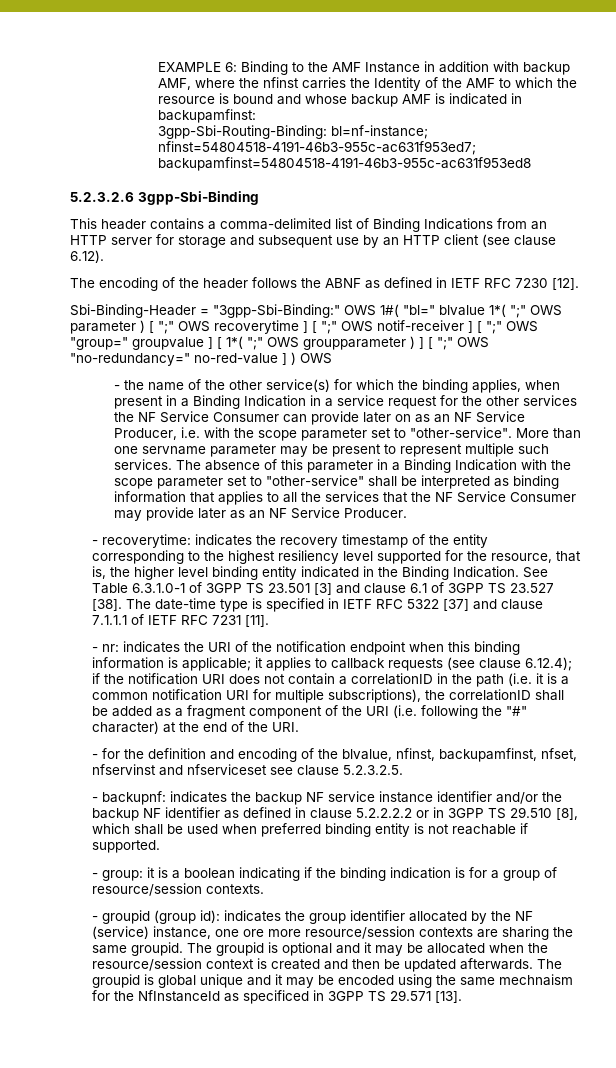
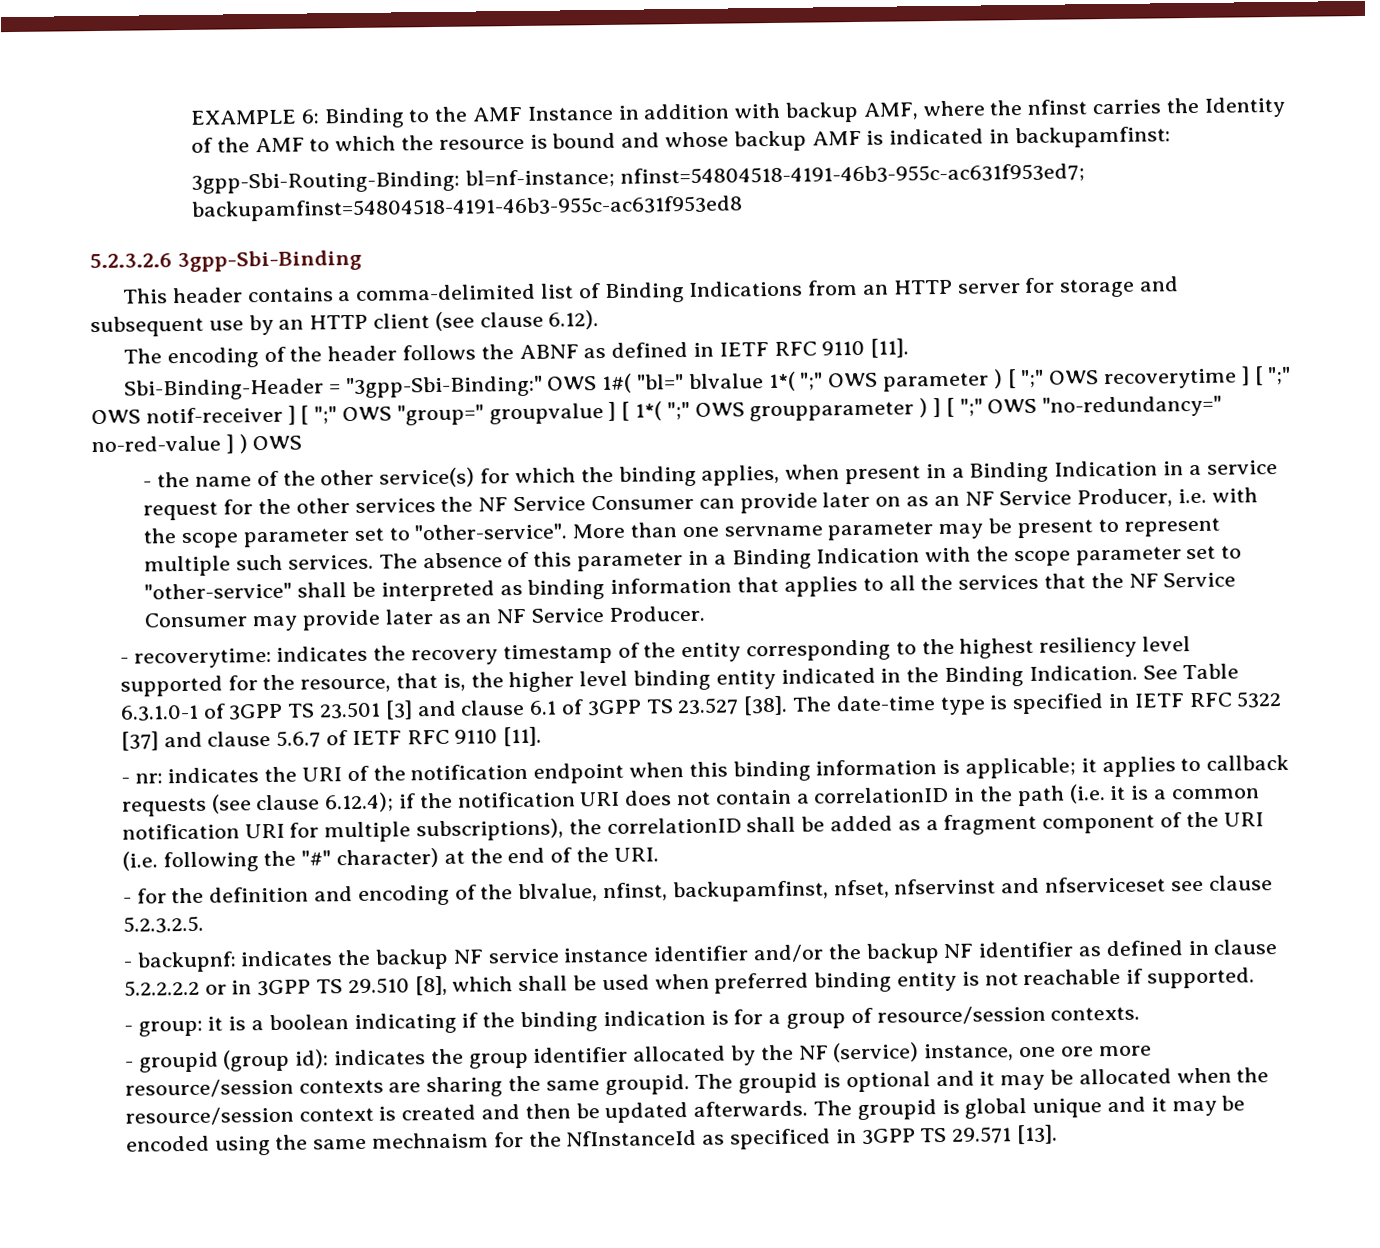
- The encoding of the header follows the ABNF as defined in IETF RFC 7230 [12].
+ The encoding of the header follows the ABNF as defined in IETF RFC 9110 [11].
- The date-time type is specified in IETF RFC 5322 [37] and clause 7.1.1.1 of IETF RFC 7231 [11].
+ The date-time type is specified in IETF RFC 5322 [37] and clause 5.6.7 of IETF RFC 9110 [11].

